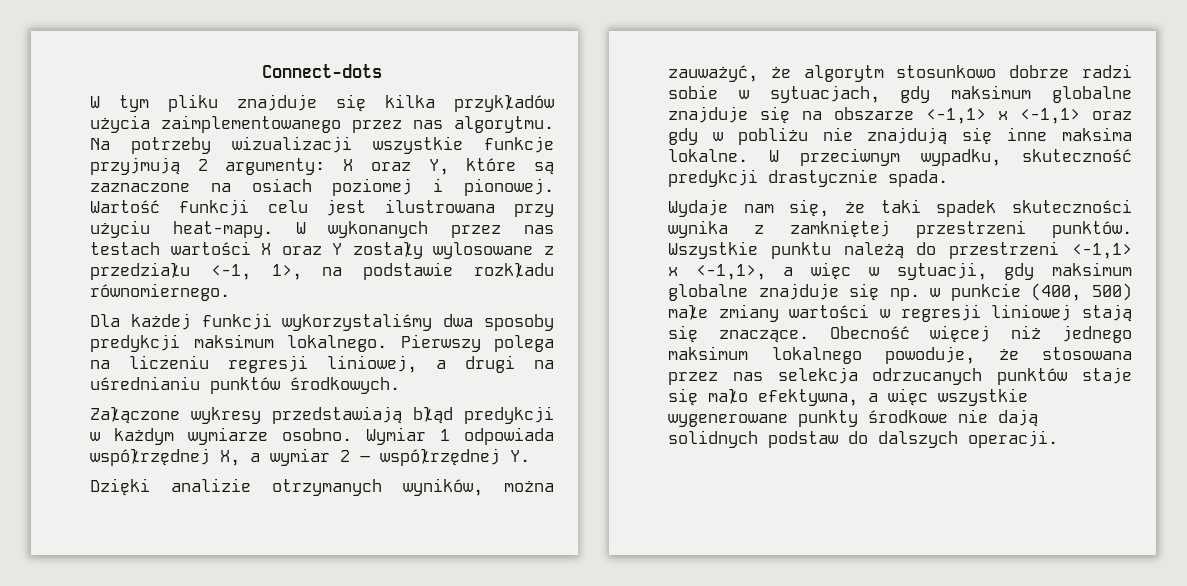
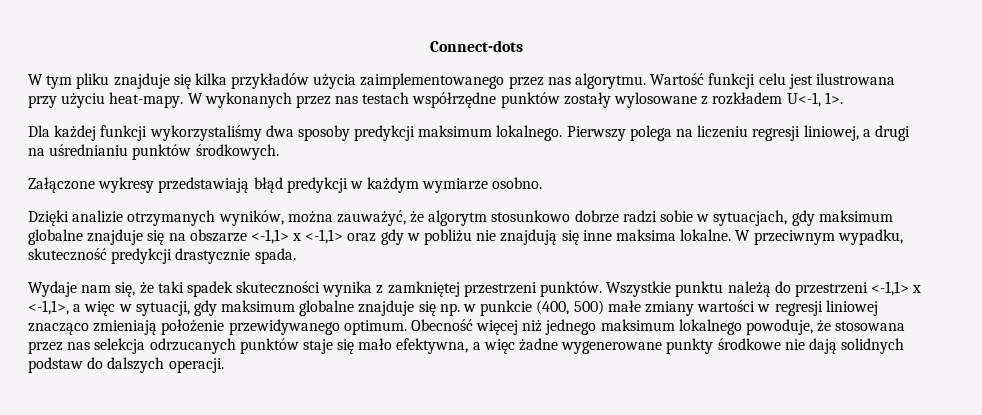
- Na potrzeby wizualizacji wszystkie funkcje przyjmują 2 argumenty: X oraz Y, które są zaznaczone na osiach poziomej i pionowej.
- W wykonanych przez nas testach wartości X oraz Y zostały wylosowane z przedziału <-1, 1>, na podstawie rozkładu równomiernego.
+ W wykonanych przez nas testach współrzędne punktów zostały wylosowane z rozkładem U<-1, 1>.
- Wymiar 1 odpowiada współrzędnej X, a wymiar 2 – współrzędnej Y.
- Wszystkie punktu należą do przestrzeni <-1,1> x <-1,1>, a więc w sytuacji, gdy maksimum globalne znajduje się np. w punkcie (400, 500) małe zmiany wartości w regresji liniowej stają się znaczące.
+ Wszystkie punktu należą do przestrzeni <-1,1> x <-1,1>, a więc w sytuacji, gdy maksimum globalne znajduje się np. w punkcie (400, 500) małe zmiany wartości w regresji liniowej znacząco zmieniają położenie przewidywanego optimum.
- Obecność więcej niż jednego maksimum lokalnego powoduje, że stosowana przez nas selekcja odrzucanych punktów staje się mało efektywna, a więc wszystkie wygenerowane punkty środkowe nie dają solidnych podstaw do dalszych operacji.
+ Obecność więcej niż jednego maksimum lokalnego powoduje, że stosowana przez nas selekcja odrzucanych punktów staje się mało efektywna, a więc żadne wygenerowane punkty środkowe nie dają solidnych podstaw do dalszych operacji.

